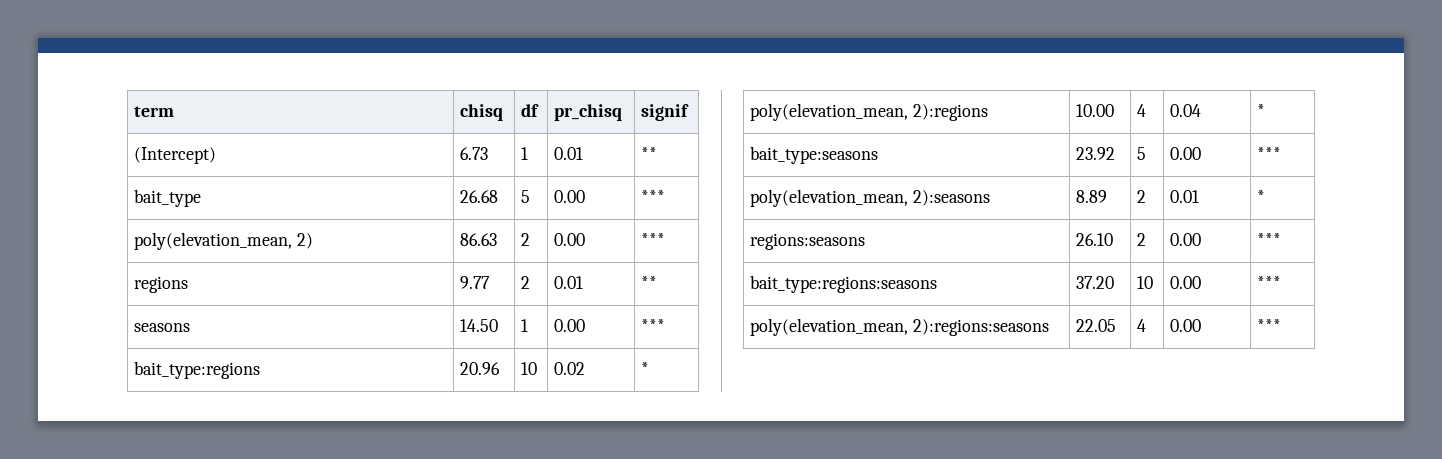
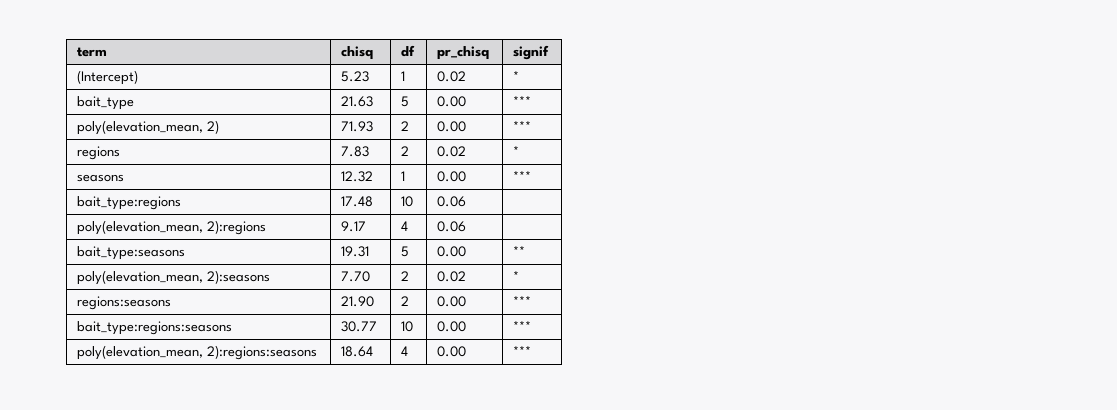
- (Intercept) | 6.73 | 1 | 0.01 | **
+ (Intercept) | 5.23 | 1 | 0.02 | *
- bait_type | 26.68 | 5 | 0.00 | ***
+ bait_type | 21.63 | 5 | 0.00 | ***
- poly(elevation_mean, 2) | 86.63 | 2 | 0.00 | ***
+ poly(elevation_mean, 2) | 71.93 | 2 | 0.00 | ***
- regions | 9.77 | 2 | 0.01 | **
+ regions | 7.83 | 2 | 0.02 | *
- seasons | 14.50 | 1 | 0.00 | ***
+ seasons | 12.32 | 1 | 0.00 | ***
- bait_type:regions | 20.96 | 10 | 0.02 | *
- poly(elevation_mean, 2):regions | 10.00 | 4 | 0.04 | *
- bait_type:seasons | 23.92 | 5 | 0.00 | ***
- poly(elevation_mean, 2):seasons | 8.89 | 2 | 0.01 | *
+ bait_type:regions | 17.48 | 10 | 0.06 |
+ poly(elevation_mean, 2):regions | 9.17 | 4 | 0.06 |
+ bait_type:seasons | 19.31 | 5 | 0.00 | **
+ poly(elevation_mean, 2):seasons | 7.70 | 2 | 0.02 | *
- regions:seasons | 26.10 | 2 | 0.00 | ***
+ regions:seasons | 21.90 | 2 | 0.00 | ***
- bait_type:regions:seasons | 37.20 | 10 | 0.00 | ***
+ bait_type:regions:seasons | 30.77 | 10 | 0.00 | ***
- poly(elevation_mean, 2):regions:seasons | 22.05 | 4 | 0.00 | ***
+ poly(elevation_mean, 2):regions:seasons | 18.64 | 4 | 0.00 | ***

